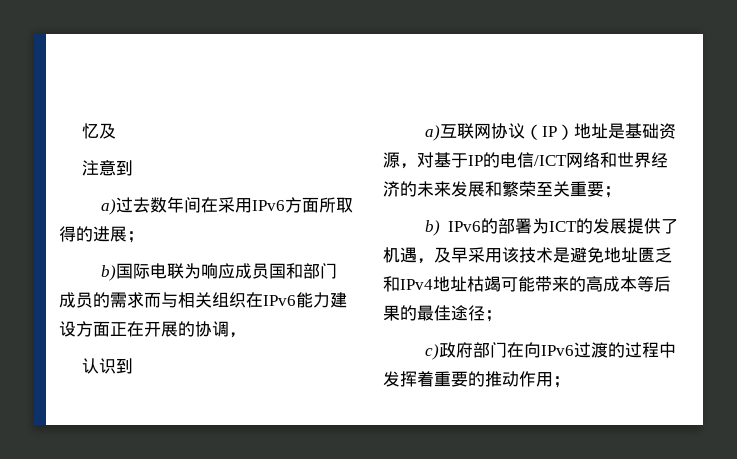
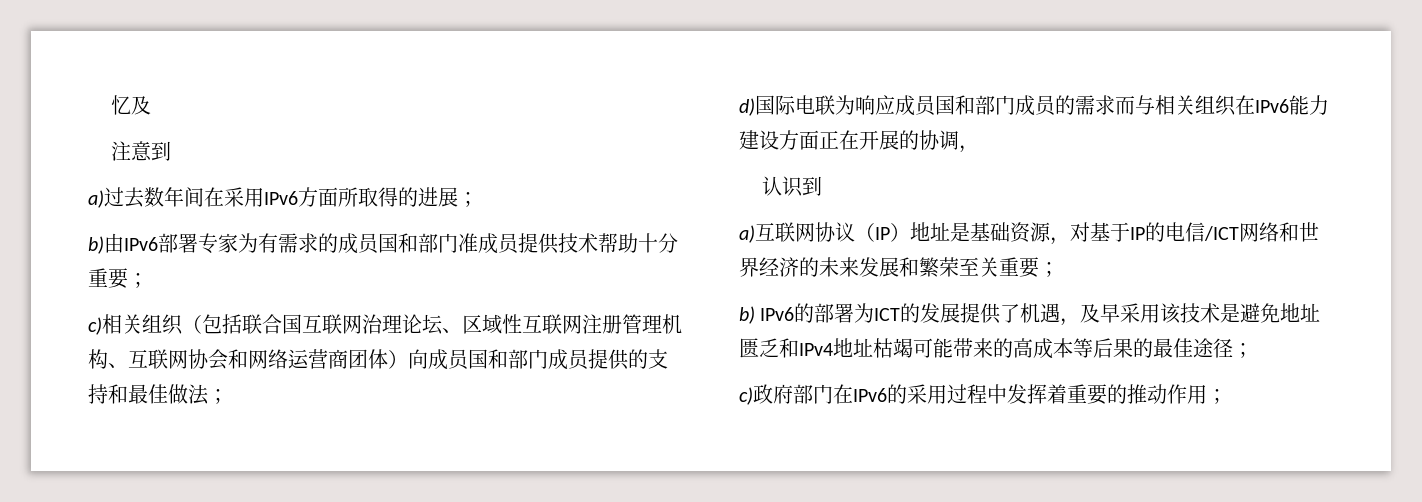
- b)国际电联为响应成员国和部门成员的需求而与相关组织在IPv6能力建设方面正在开展的协调，
+ b)由IPv6部署专家为有需求的成员国和部门准成员提供技术帮助十分重要；
+ c)相关组织（包括联合国互联网治理论坛、区域性互联网注册管理机构、互联网协会和网络运营商团体）向成员国和部门成员提供的支持和最佳做法；
+ d)国际电联为响应成员国和部门成员的需求而与相关组织在IPv6能力建设方面正在开展的协调，
- c)政府部门在向IPv6过渡的过程中发挥着重要的推动作用；
+ c)政府部门在IPv6的采用过程中发挥着重要的推动作用；

